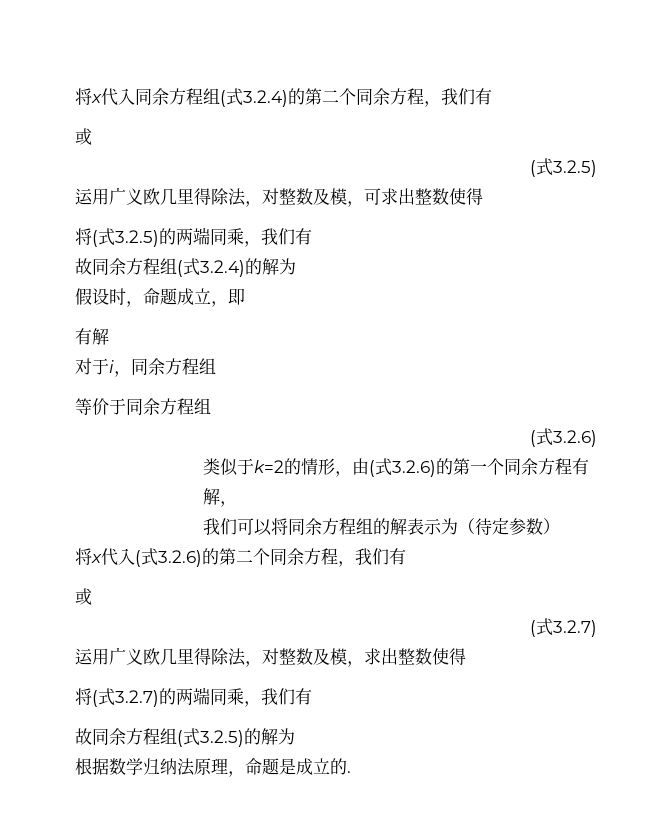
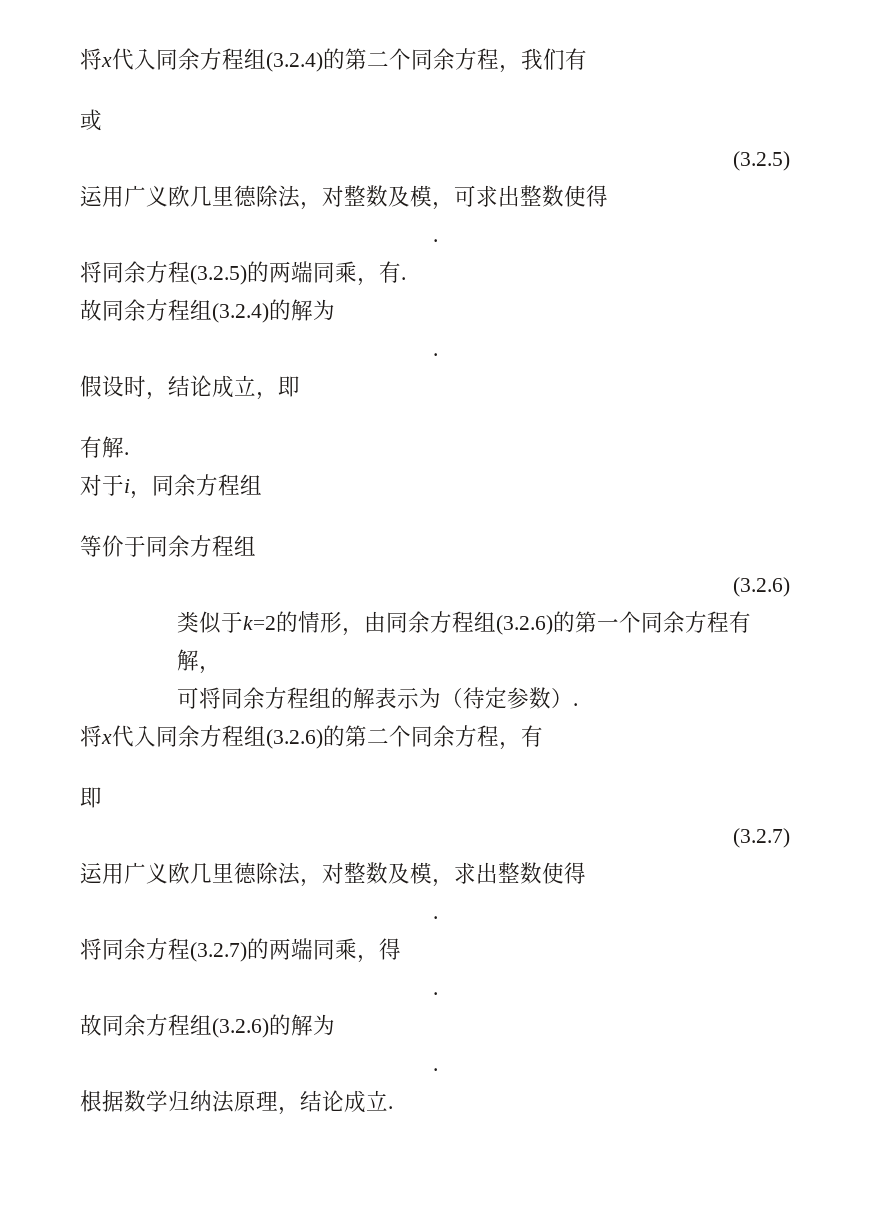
- 将x代入同余方程组(式3.2.4)的第二个同余方程，我们有
+ 将x代入同余方程组(3.2.4)的第二个同余方程，我们有
  或
- (式3.2.5)
- 运用广义欧几里得除法，对整数及模，可求出整数使得
- 将(式3.2.5)的两端同乘，我们有
- 故同余方程组(式3.2.4)的解为
+ (3.2.5)
+ 运用广义欧几里德除法，对整数及模，可求出整数使得
+ .
+ 将同余方程(3.2.5)的两端同乘，有.
+ 故同余方程组(3.2.4)的解为
+ .
- 假设时，命题成立，即
- 有解
+ 假设时，结论成立，即
+ 有解.
  等价于同余方程组
- (式3.2.6)
+ (3.2.6)
- 类似于k=2的情形，由(式3.2.6)的第一个同余方程有解，
+ 类似于k=2的情形，由同余方程组(3.2.6)的第一个同余方程有解，
- 我们可以将同余方程组的解表示为（待定参数）
- 将x代入(式3.2.6)的第二个同余方程，我们有
- 或
- (式3.2.7)
- 运用广义欧几里得除法，对整数及模，求出整数使得
- 将(式3.2.7)的两端同乘，我们有
- 故同余方程组(式3.2.5)的解为
+ 可将同余方程组的解表示为（待定参数）.
+ 将x代入同余方程组(3.2.6)的第二个同余方程，有
+ 即
+ (3.2.7)
+ 运用广义欧几里德除法，对整数及模，求出整数使得
+ .
+ 将同余方程(3.2.7)的两端同乘，得
+ .
+ 故同余方程组(3.2.6)的解为
+ .
- 根据数学归纳法原理，命题是成立的.
+ 根据数学归纳法原理，结论成立.

